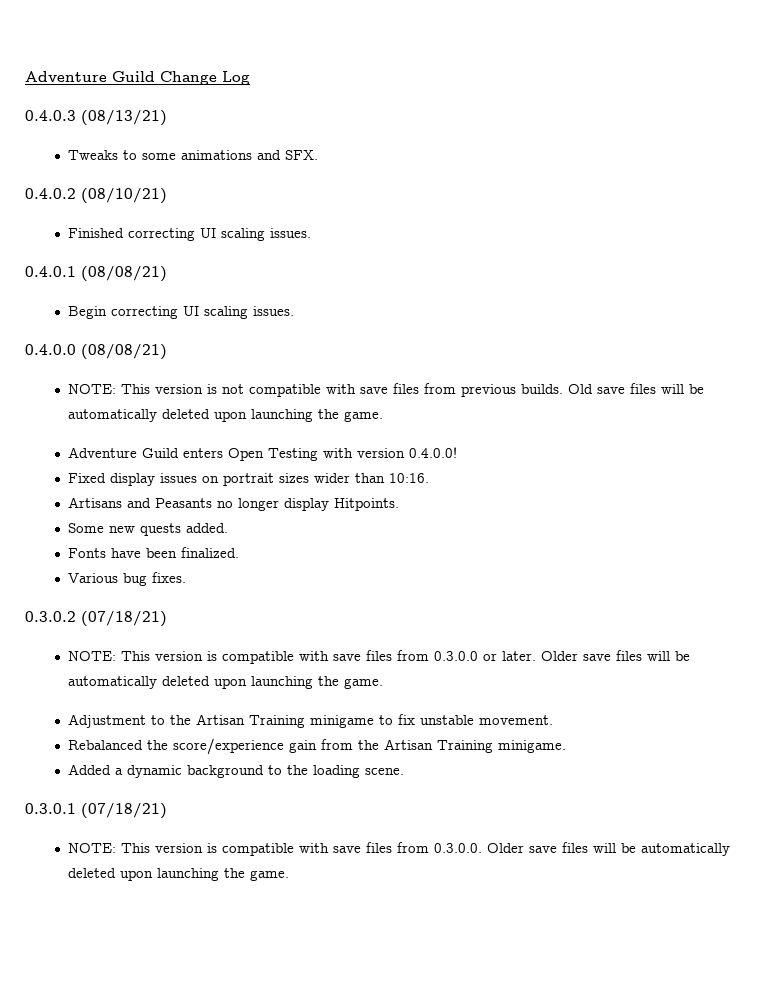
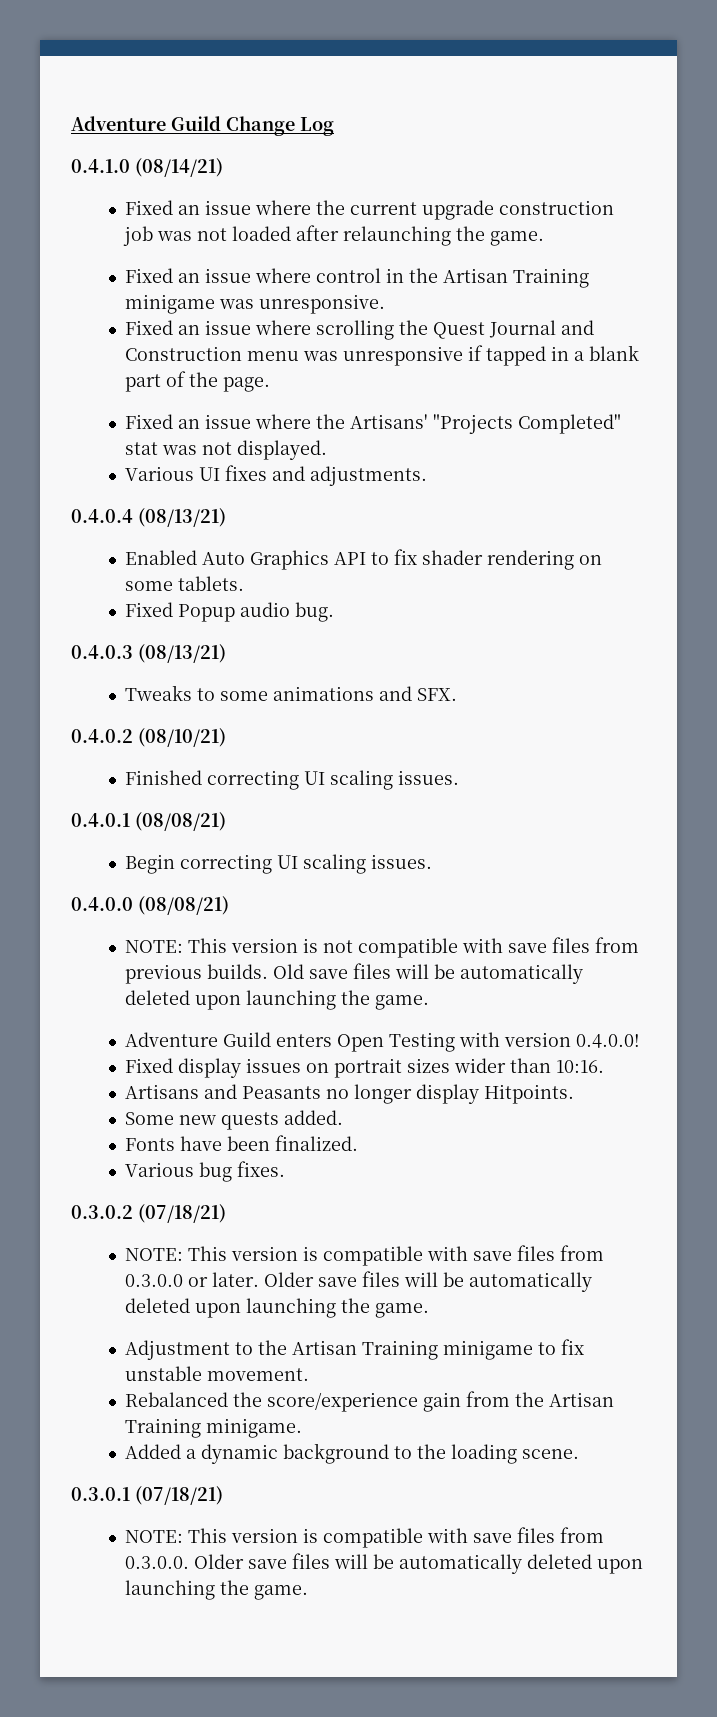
+ 0.4.1.0 (08/14/21)
+ Fixed an issue where the current upgrade construction job was not loaded after relaunching the game.
+ Fixed an issue where control in the Artisan Training minigame was unresponsive.
+ Fixed an issue where scrolling the Quest Journal and Construction menu was unresponsive if tapped in a blank part of the page.
+ Fixed an issue where the Artisans' "Projects Completed" stat was not displayed.
+ Various UI fixes and adjustments.
+ 0.4.0.4 (08/13/21)
+ Enabled Auto Graphics API to fix shader rendering on some tablets.
+ Fixed Popup audio bug.

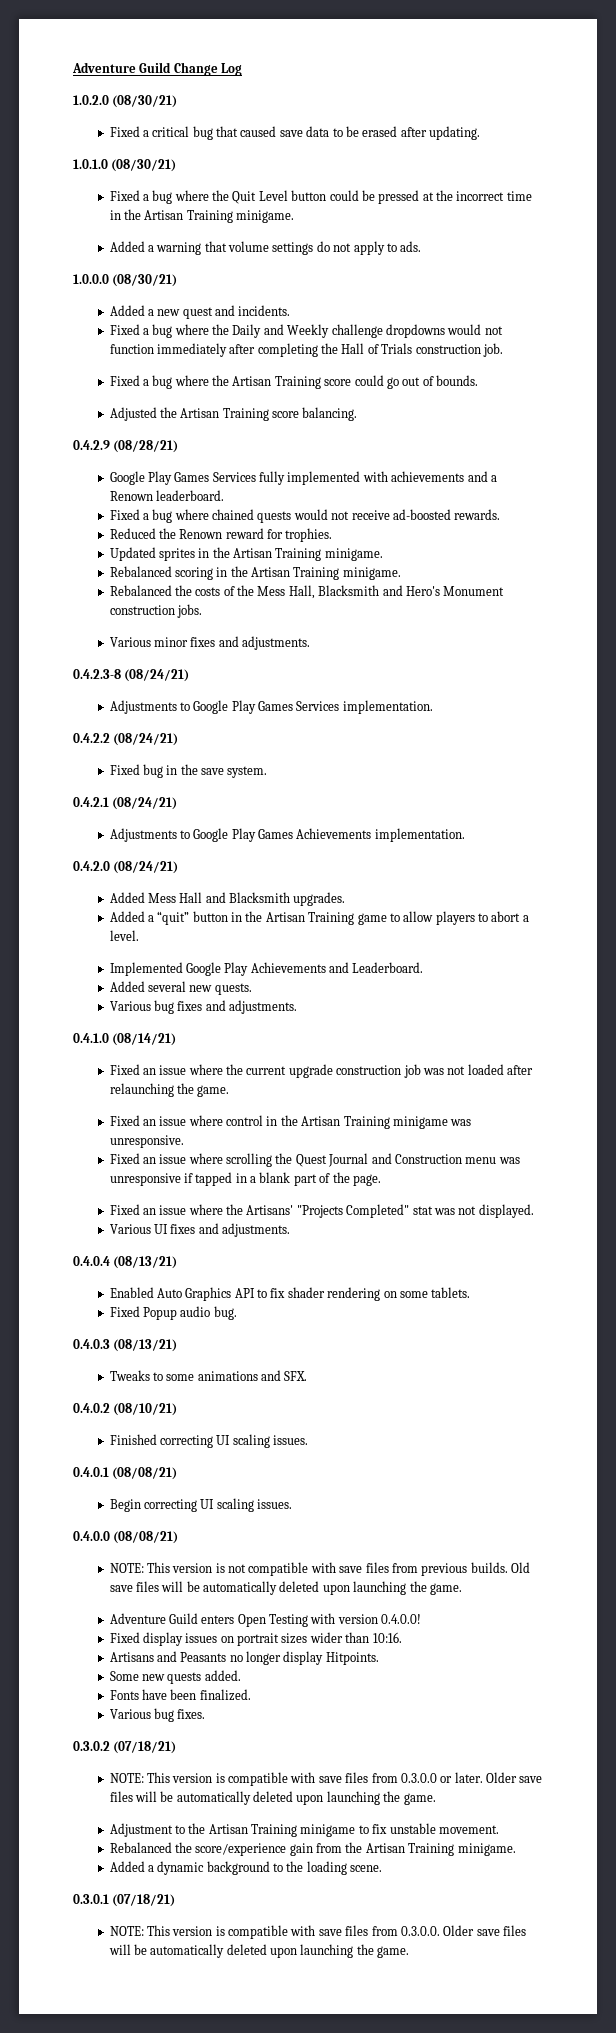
+ 1.0.2.0 (08/30/21)
+ Fixed a critical bug that caused save data to be erased after updating.
+ 1.0.1.0 (08/30/21)
+ Fixed a bug where the Quit Level button could be pressed at the incorrect time in the Artisan Training minigame.
+ Added a warning that volume settings do not apply to ads.
+ 1.0.0.0 (08/30/21)
+ Added a new quest and incidents.
+ Fixed a bug where the Daily and Weekly challenge dropdowns would not function immediately after completing the Hall of Trials construction job.
+ Fixed a bug where the Artisan Training score could go out of bounds.
+ Adjusted the Artisan Training score balancing.
+ 0.4.2.9 (08/28/21)
+ Google Play Games Services fully implemented with achievements and a Renown leaderboard.
+ Fixed a bug where chained quests would not receive ad-boosted rewards.
+ Reduced the Renown reward for trophies.
+ Updated sprites in the Artisan Training minigame.
+ Rebalanced scoring in the Artisan Training minigame.
+ Rebalanced the costs of the Mess Hall, Blacksmith and Hero's Monument construction jobs.
+ Various minor fixes and adjustments.
+ 0.4.2.3-8 (08/24/21)
+ Adjustments to Google Play Games Services implementation.
+ 0.4.2.2 (08/24/21)
+ Fixed bug in the save system.
+ 0.4.2.1 (08/24/21)
+ Adjustments to Google Play Games Achievements implementation.
+ 0.4.2.0 (08/24/21)
+ Added Mess Hall and Blacksmith upgrades.
+ Added a “quit” button in the Artisan Training game to allow players to abort a level.
+ Implemented Google Play Achievements and Leaderboard.
+ Added several new quests.
+ Various bug fixes and adjustments.

